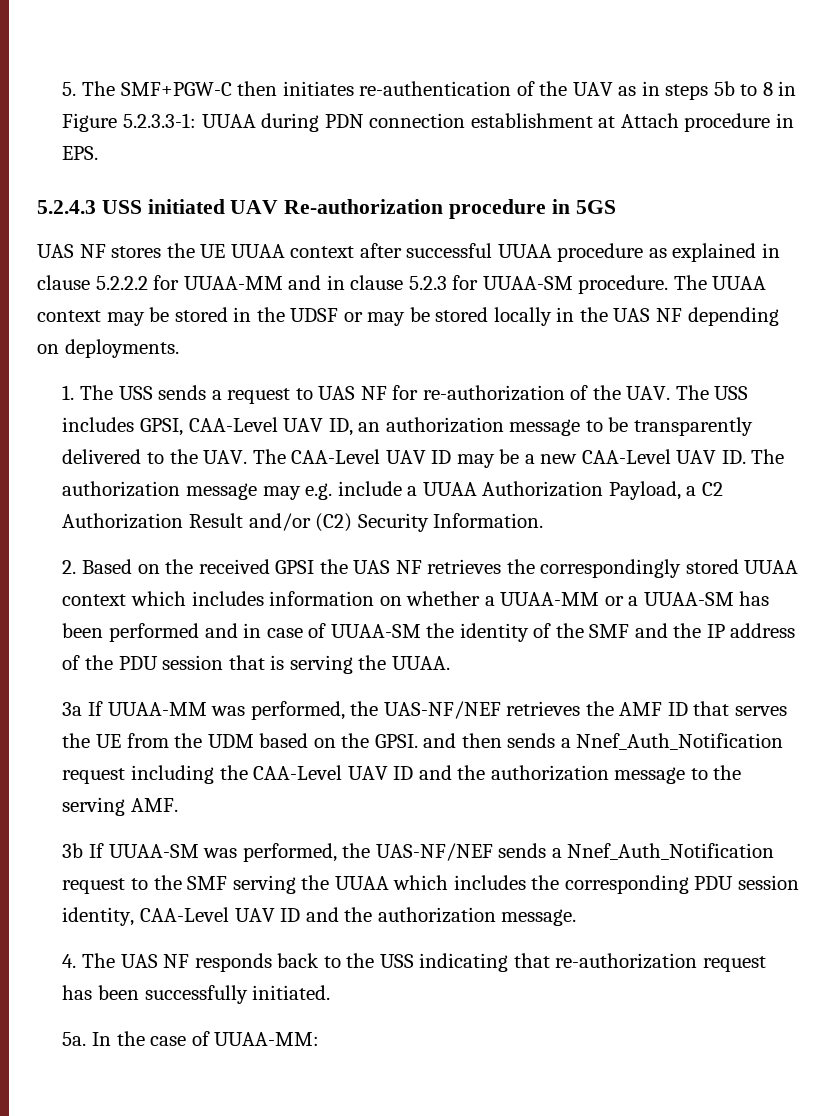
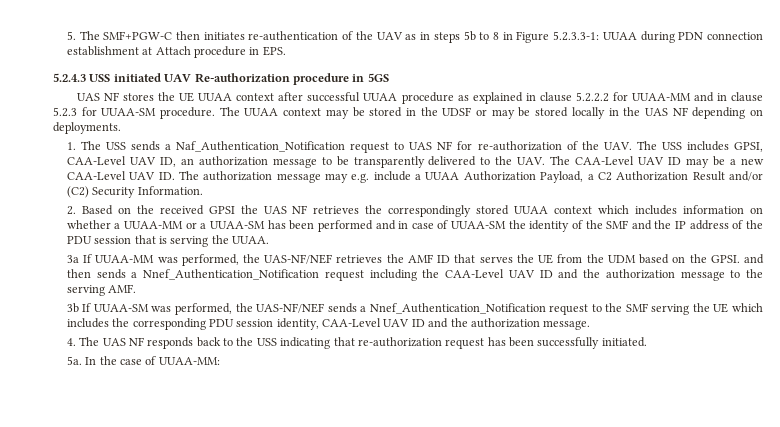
- 1. The USS sends a request to UAS NF for re-authorization of the UAV. The USS includes GPSI, CAA-Level UAV ID, an authorization message to be transparently delivered to the UAV. The CAA-Level UAV ID may be a new CAA-Level UAV ID. The authorization message may e.g. include a UUAA Authorization Payload, a C2 Authorization Result and/or (C2) Security Information.
+ 1. The USS sends a Naf_Authentication_Notification request to UAS NF for re-authorization of the UAV. The USS includes GPSI, CAA-Level UAV ID, an authorization message to be transparently delivered to the UAV. The CAA-Level UAV ID may be a new CAA-Level UAV ID. The authorization message may e.g. include a UUAA Authorization Payload, a C2 Authorization Result and/or (C2) Security Information.
- 3a If UUAA-MM was performed, the UAS-NF/NEF retrieves the AMF ID that serves the UE from the UDM based on the GPSI. and then sends a Nnef_Auth_Notification request including the CAA-Level UAV ID and the authorization message to the serving AMF.
+ 3a If UUAA-MM was performed, the UAS-NF/NEF retrieves the AMF ID that serves the UE from the UDM based on the GPSI. and then sends a Nnef_Authentication_Notification request including the CAA-Level UAV ID and the authorization message to the serving AMF.
- 3b If UUAA-SM was performed, the UAS-NF/NEF sends a Nnef_Auth_Notification request to the SMF serving the UUAA which includes the corresponding PDU session identity, CAA-Level UAV ID and the authorization message.
+ 3b If UUAA-SM was performed, the UAS-NF/NEF sends a Nnef_Authentication_Notification request to the SMF serving the UE which includes the corresponding PDU session identity, CAA-Level UAV ID and the authorization message.

